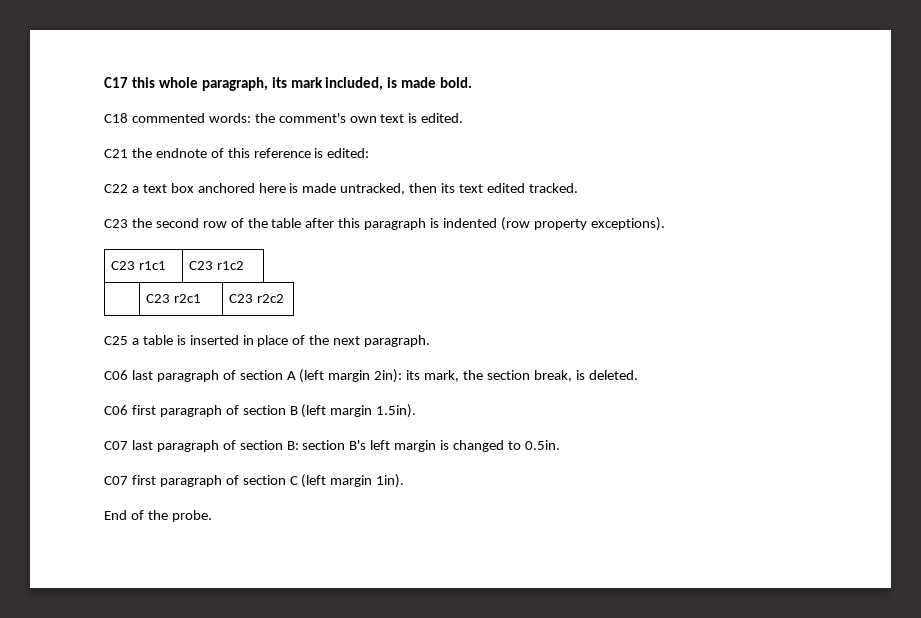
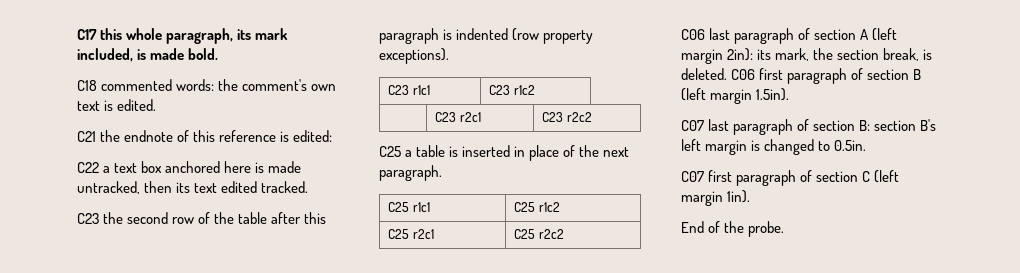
+ C25 r1c1 | C25 r1c2
+ C25 r2c1 | C25 r2c2
- C06 last paragraph of section A (left margin 2in): its mark, the section break, is deleted.
- C06 first paragraph of section B (left margin 1.5in).
+ C06 last paragraph of section A (left margin 2in): its mark, the section break, is deleted. C06 first paragraph of section B (left margin 1.5in).

